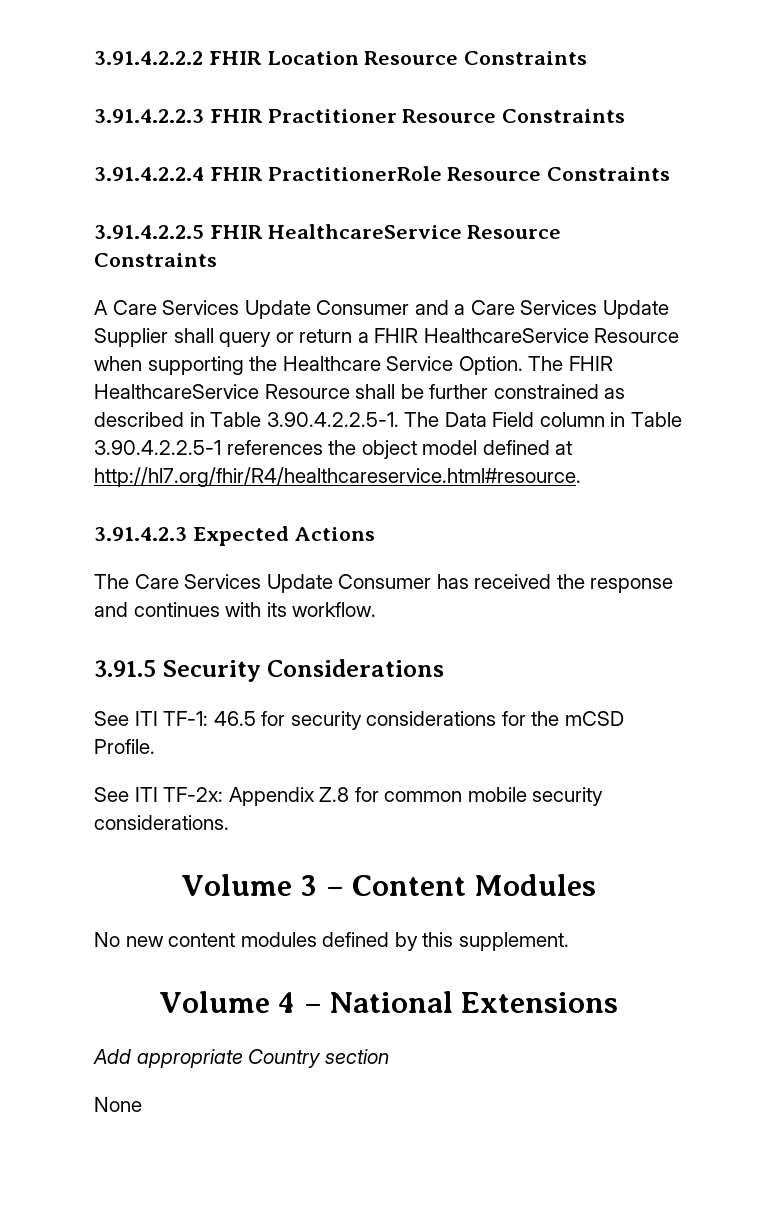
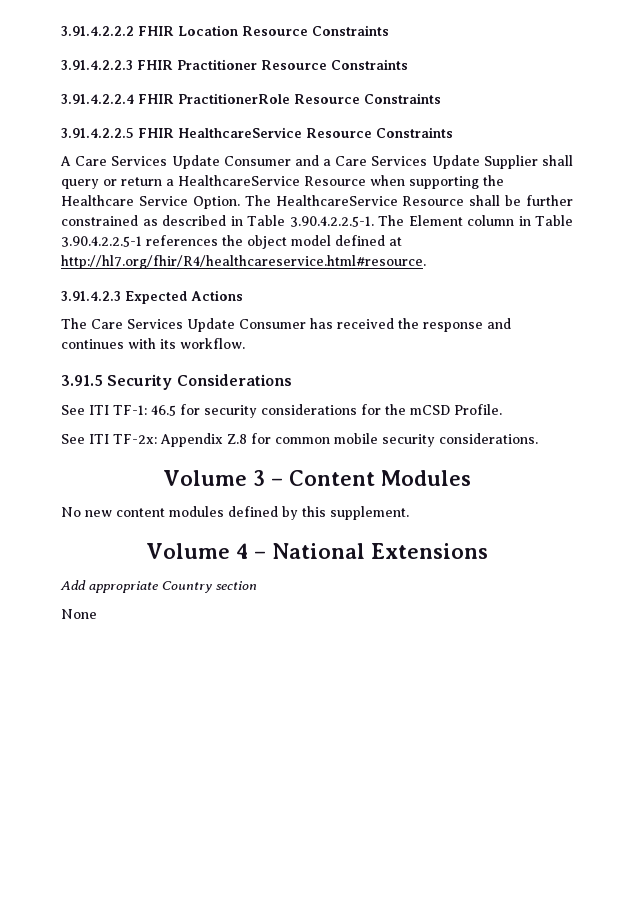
- A Care Services Update Consumer and a Care Services Update Supplier shall query or return a FHIR HealthcareService Resource when supporting the Healthcare Service Option.
+ A Care Services Update Consumer and a Care Services Update Supplier shall query or return a HealthcareService Resource when supporting the Healthcare Service Option.
- The FHIR HealthcareService Resource shall be further constrained as described in Table 3.90.4.2.2.5-1. The Data Field column in Table 3.90.4.2.2.5-1 references the object model defined at http://hl7.org/fhir/R4/healthcareservice.html#resource.
+ The HealthcareService Resource shall be further constrained as described in Table 3.90.4.2.2.5-1. The Element column in Table 3.90.4.2.2.5-1 references the object model defined at http://hl7.org/fhir/R4/healthcareservice.html#resource.

